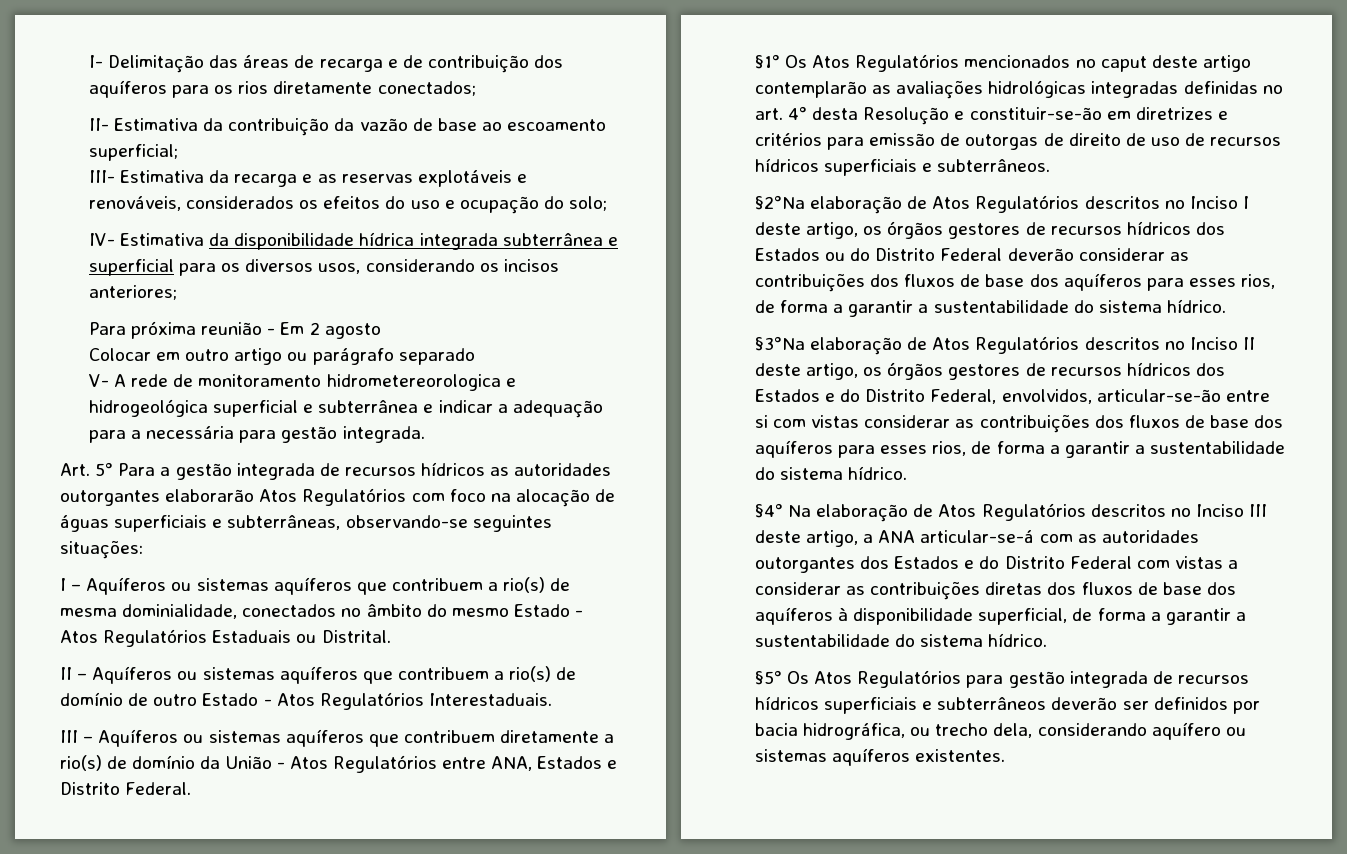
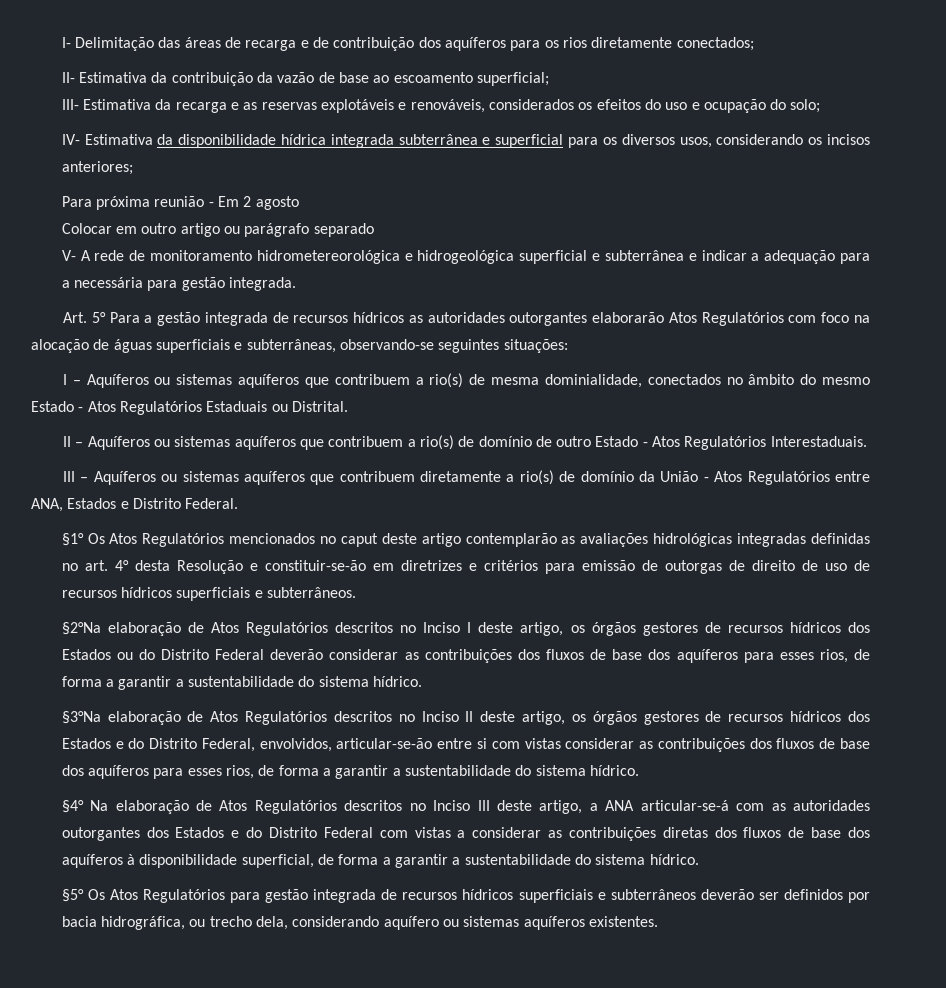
- V- A rede de monitoramento hidrometereorologica e hidrogeológica superficial e subterrânea e indicar a adequação para a necessária para gestão integrada.
+ V- A rede de monitoramento hidrometereorológica e hidrogeológica superficial e subterrânea e indicar a adequação para a necessária para gestão integrada.

